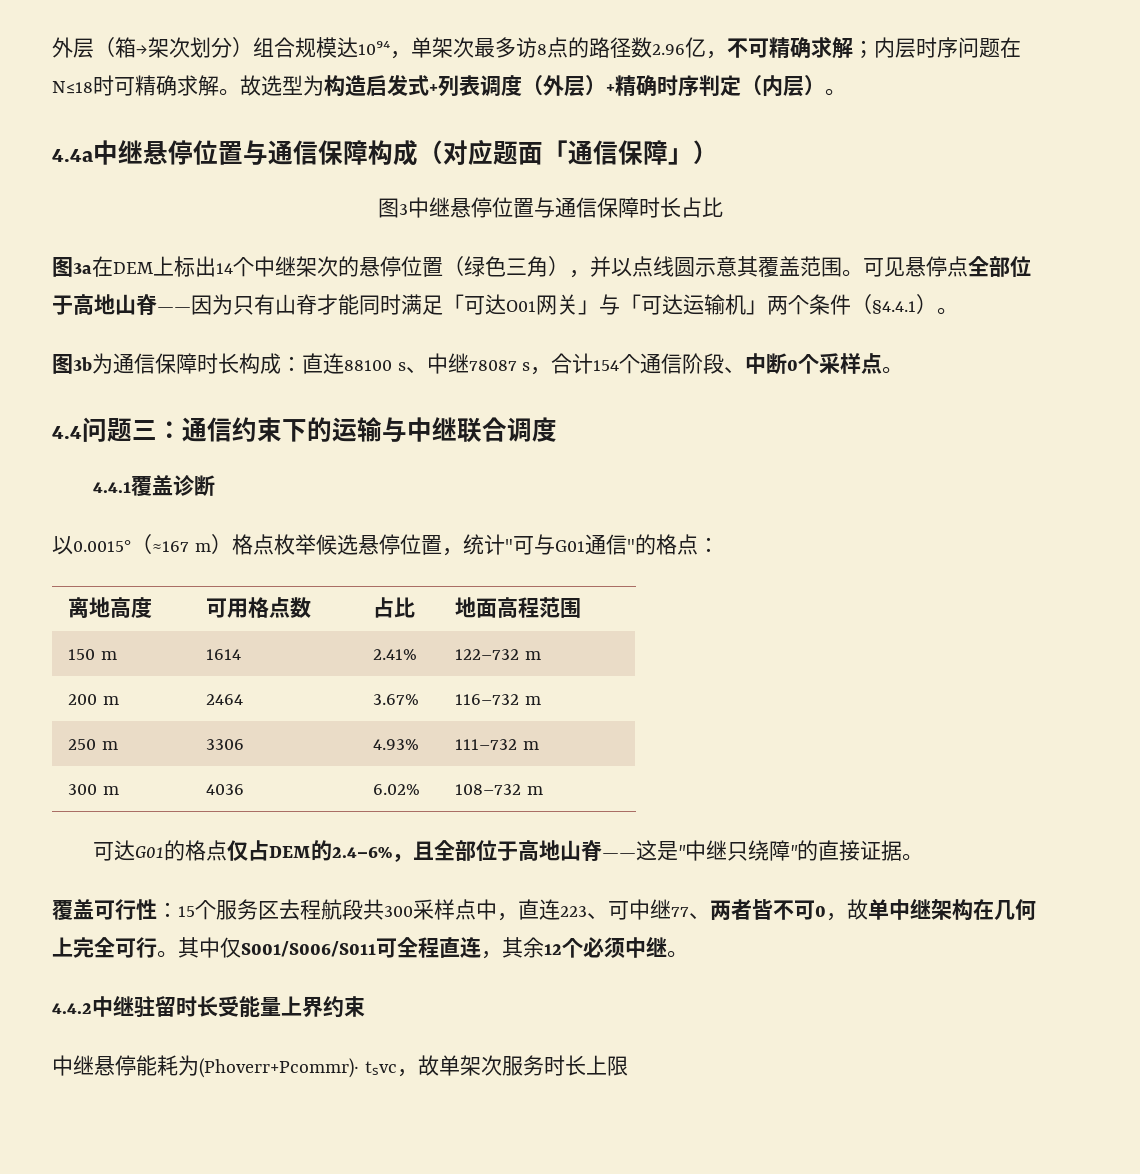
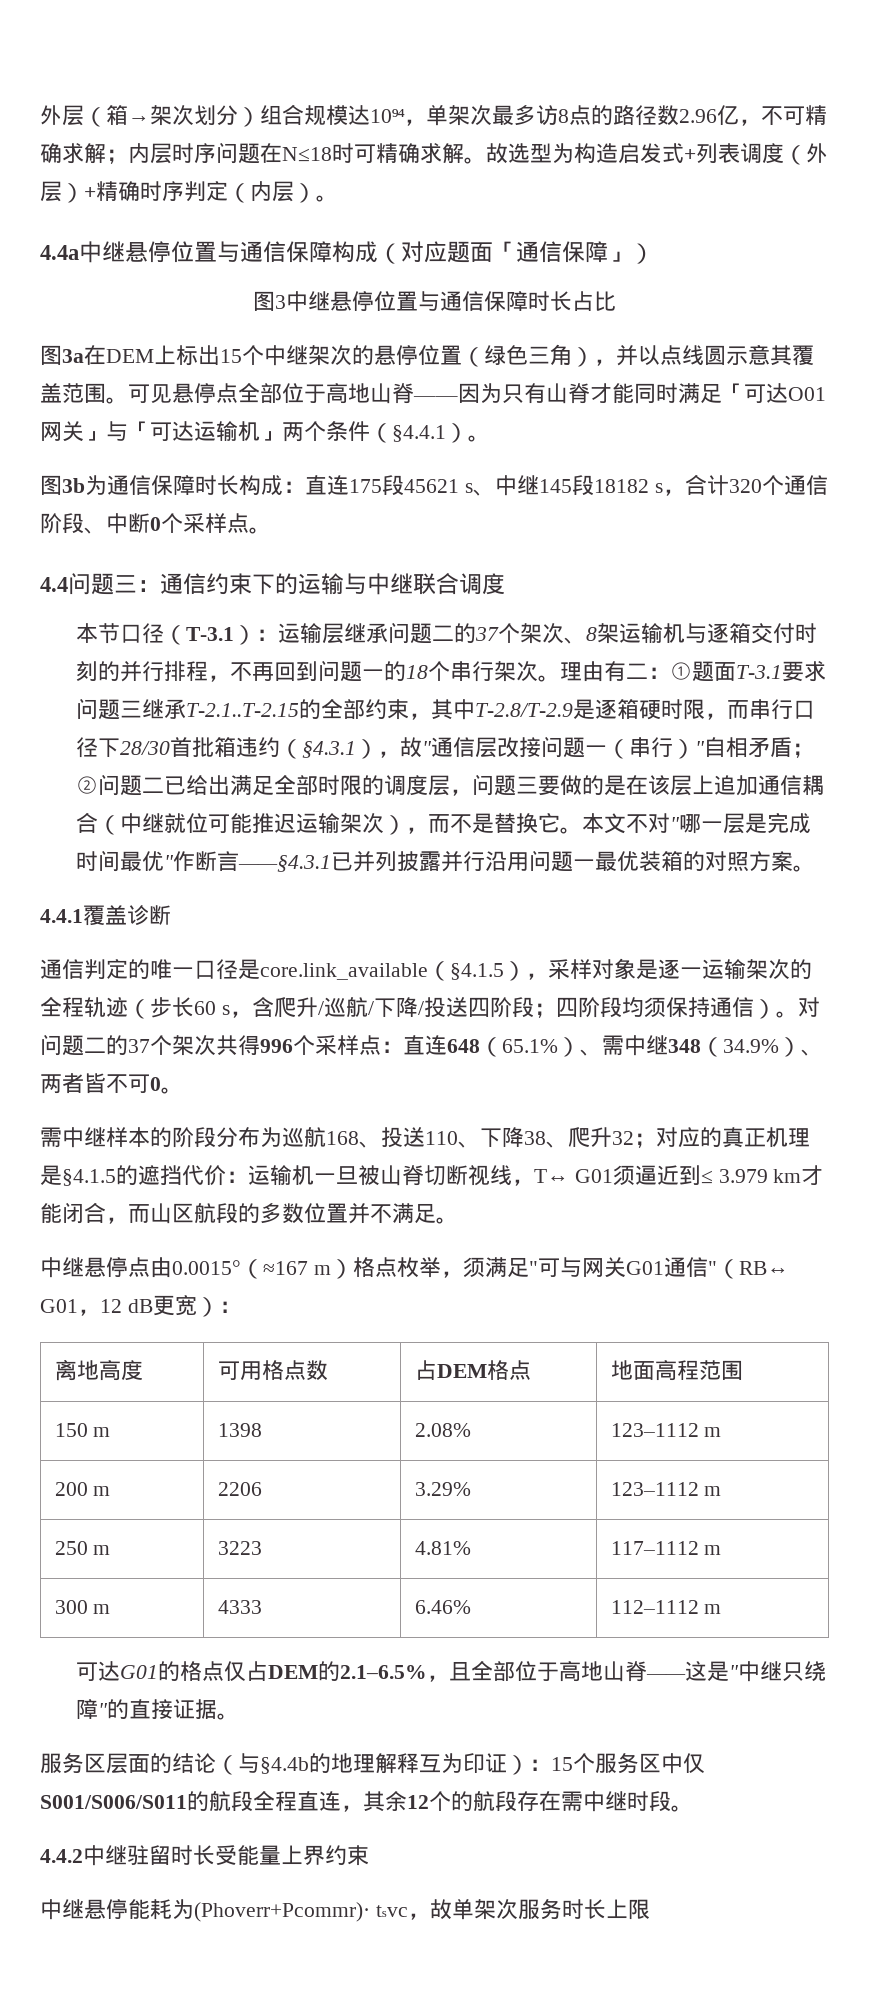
- 图3a在DEM上标出14个中继架次的悬停位置（绿色三角），并以点线圆示意其覆盖范围。
+ 图3a在DEM上标出15个中继架次的悬停位置（绿色三角），并以点线圆示意其覆盖范围。
- 图3b为通信保障时长构成：直连88100 s、中继78087 s，合计154个通信阶段、中断0个采样点。
+ 图3b为通信保障时长构成：直连175段45621 s、中继145段18182 s，合计320个通信阶段、中断0个采样点。
+ 本节口径（T-3.1）：运输层继承问题二的37个架次、8架运输机与逐箱交付时刻的并行排程，不再回到问题一的18个串行架次。理由有二：①题面T-3.1要求问题三继承T-2.1..T-2.15的全部约束，其中T-2.8/T-2.9是逐箱硬时限，而串行口径下28/30首批箱违约（§4.3.1），故"通信层改接问题一（串行）"自相矛盾；②问题二已给出满足全部时限的调度层，问题三要做的是在该层上追加通信耦合（中继就位可能推迟运输架次），而不是替换它。本文不对"哪一层是完成时间最优"作断言——§4.3.1已并列披露并行沿用问题一最优装箱的对照方案。
  4.4.1覆盖诊断
- 以0.0015°（≈167 m）格点枚举候选悬停位置，统计"可与G01通信"的格点：
+ 通信判定的唯一口径是core.link_available（§4.1.5），采样对象是逐一运输架次的全程轨迹（步长60 s，含爬升/巡航/下降/投送四阶段；四阶段均须保持通信）。对问题二的37个架次共得996个采样点：直连648（65.1%）、需中继348（34.9%）、两者皆不可0。
+ 需中继样本的阶段分布为巡航168、投送110、下降38、爬升32；对应的真正机理是§4.1.5的遮挡代价：运输机一旦被山脊切断视线，T↔ G01须逼近到≤ 3.979 km才能闭合，而山区航段的多数位置并不满足。
+ 中继悬停点由0.0015°（≈167 m）格点枚举，须满足"可与网关G01通信"（RB↔ G01，12 dB更宽）：
- 离地高度 | 可用格点数 | 占比 | 地面高程范围
+ 离地高度 | 可用格点数 | 占DEM格点 | 地面高程范围
- 150 m | 1614 | 2.41% | 122–732 m
+ 150 m | 1398 | 2.08% | 123–1112 m
- 200 m | 2464 | 3.67% | 116–732 m
+ 200 m | 2206 | 3.29% | 123–1112 m
- 250 m | 3306 | 4.93% | 111–732 m
+ 250 m | 3223 | 4.81% | 117–1112 m
- 300 m | 4036 | 6.02% | 108–732 m
+ 300 m | 4333 | 6.46% | 112–1112 m
- 可达G01的格点仅占DEM的2.4–6%，且全部位于高地山脊——这是"中继只绕障"的直接证据。
+ 可达G01的格点仅占DEM的2.1–6.5%，且全部位于高地山脊——这是"中继只绕障"的直接证据。
- 覆盖可行性：15个服务区去程航段共300采样点中，直连223、可中继77、两者皆不可0，故单中继架构在几何上完全可行。其中仅S001/S006/S011可全程直连，其余12个必须中继。
+ 服务区层面的结论（与§4.4b的地理解释互为印证）：15个服务区中仅S001/S006/S011的航段全程直连，其余12个的航段存在需中继时段。

